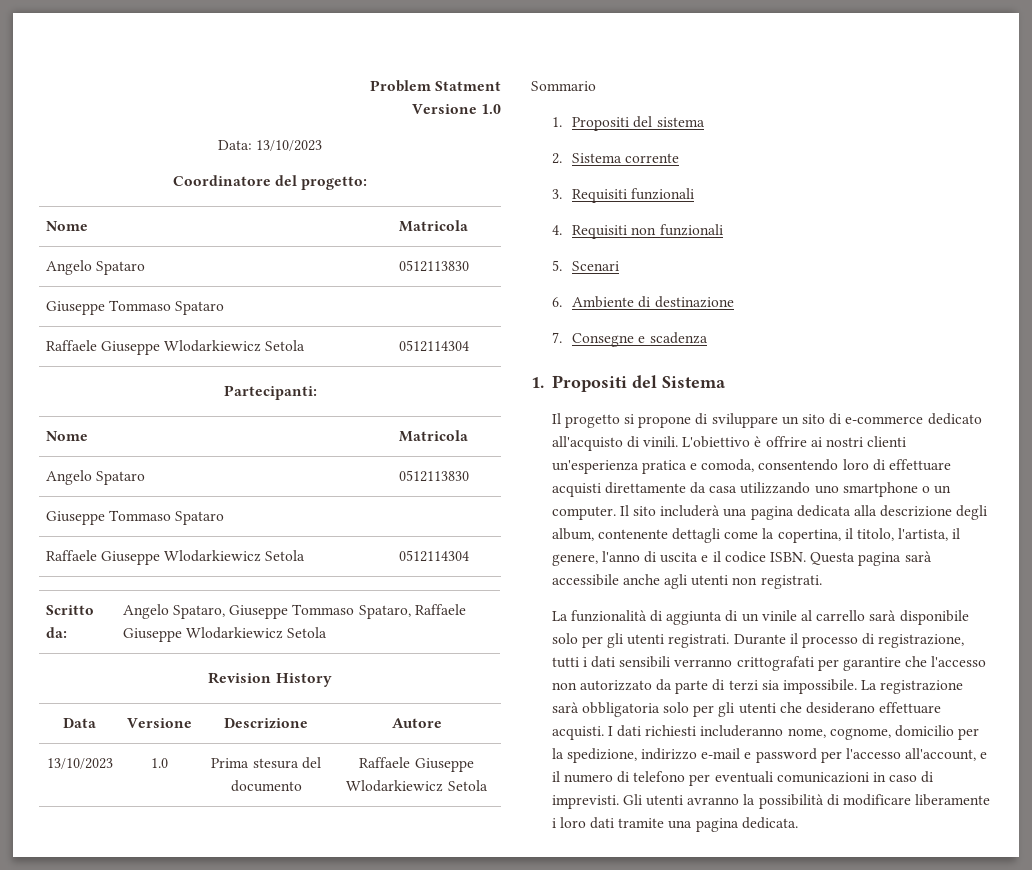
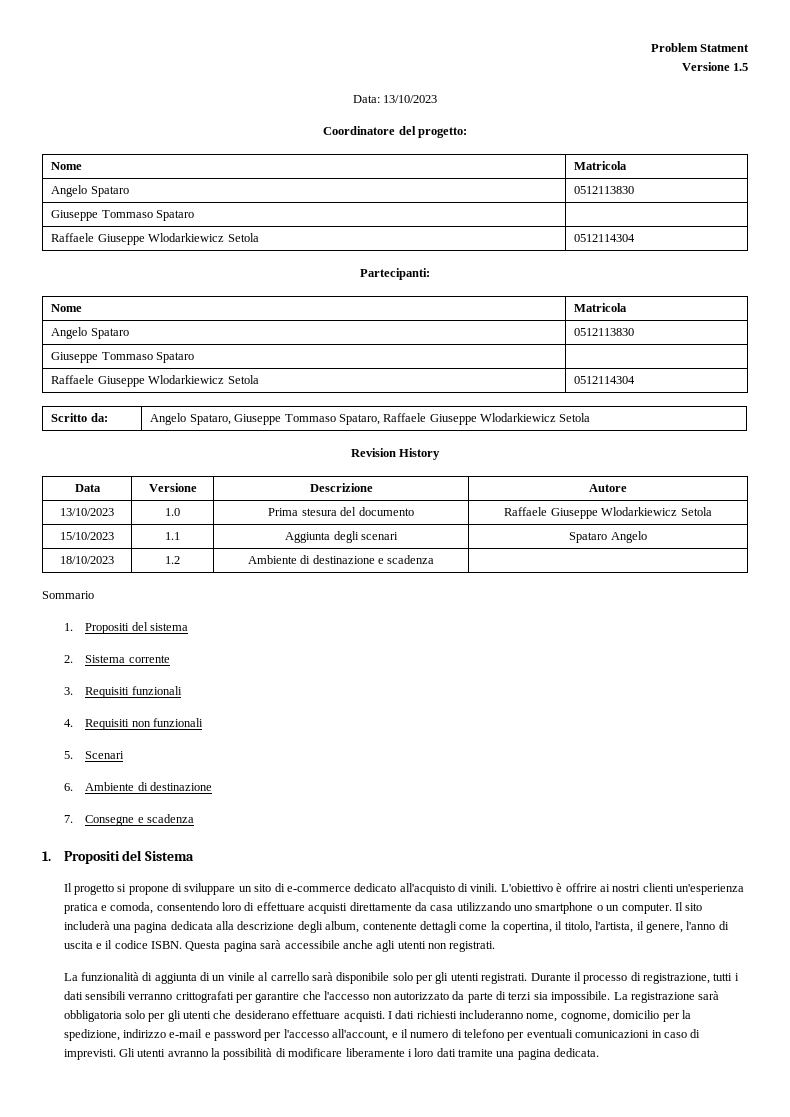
- Versione 1.0
+ Versione 1.5
+ 15/10/2023 | 1.1 | Aggiunta degli scenari | Spataro Angelo
+ 18/10/2023 | 1.2 | Ambiente di destinazione e scadenza |

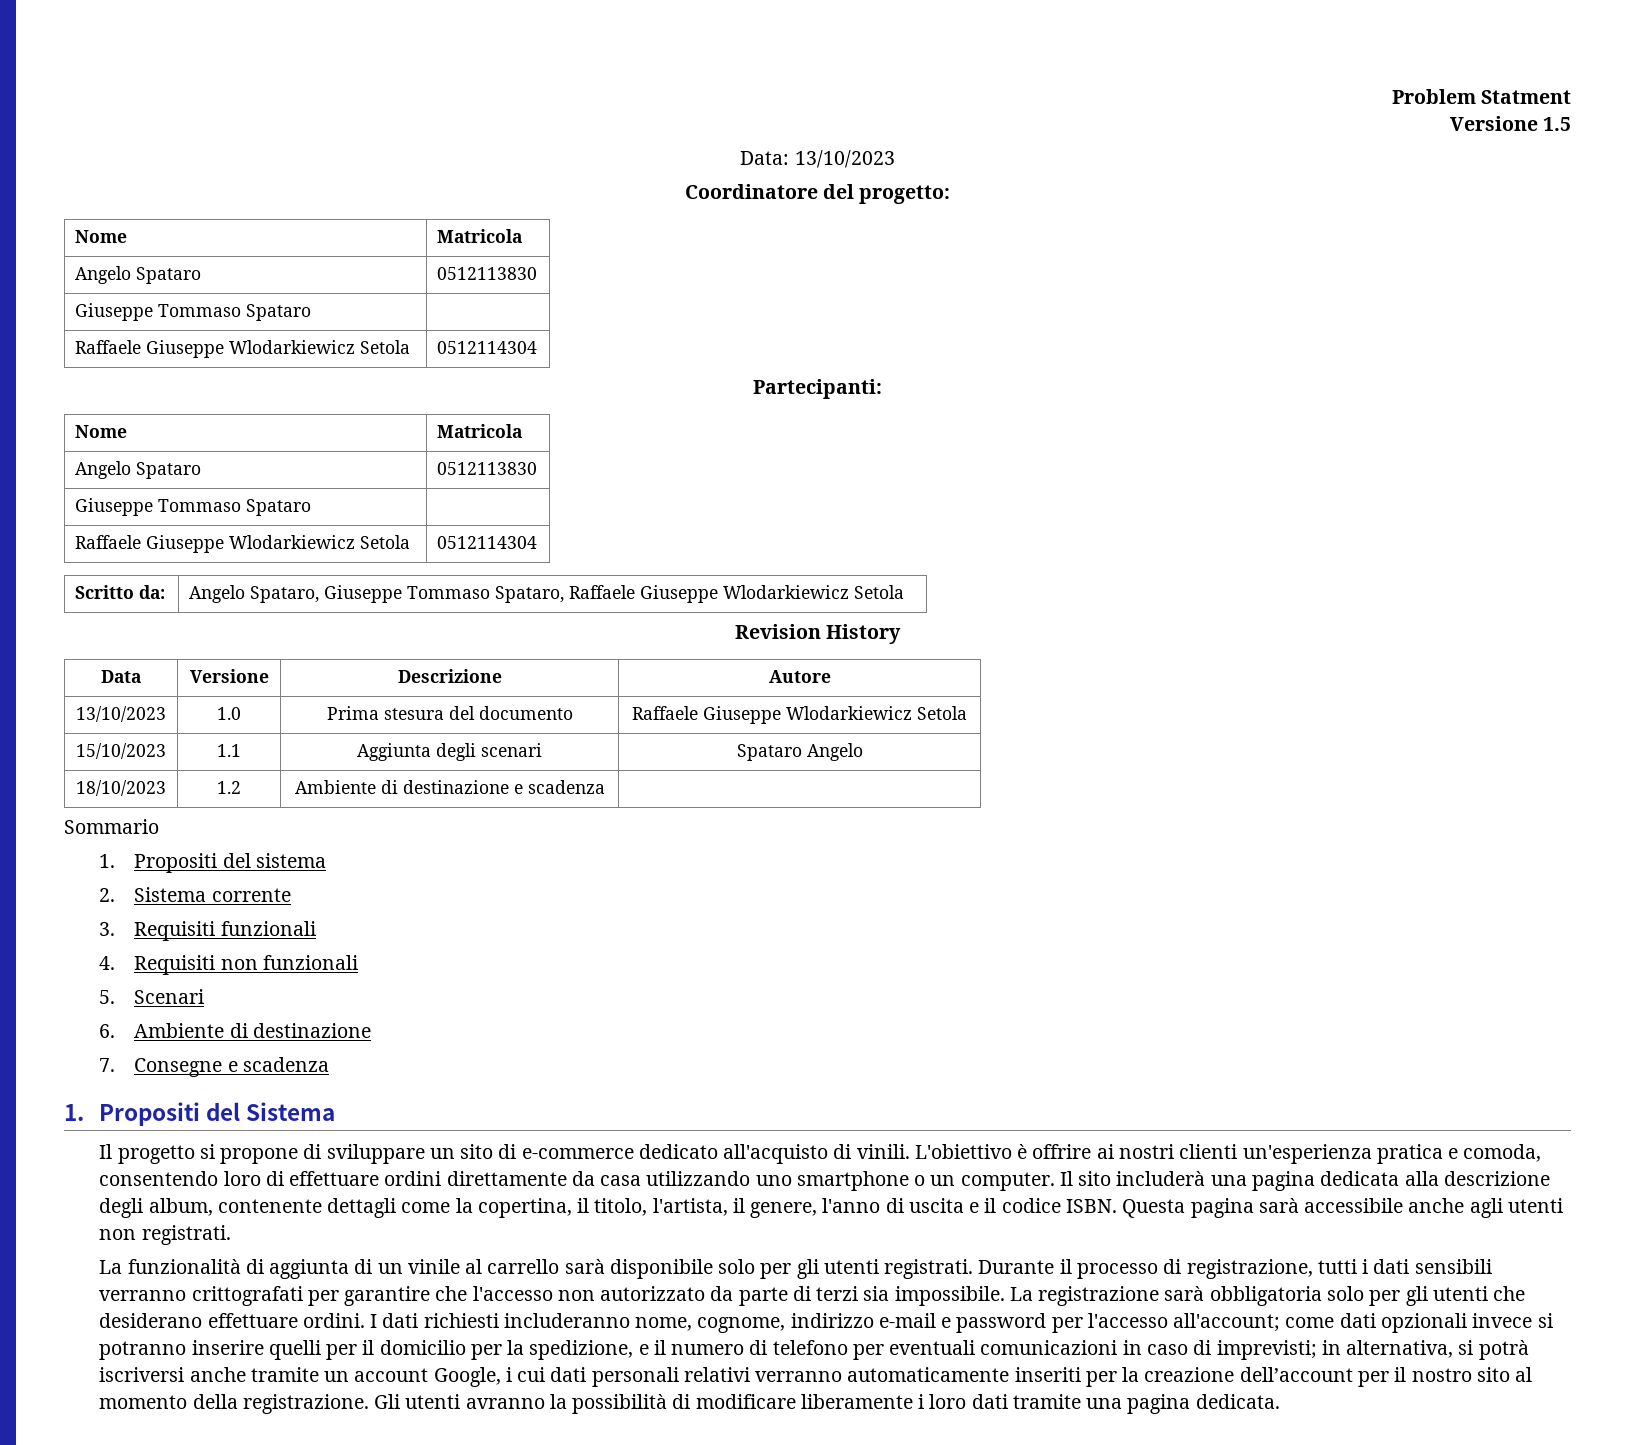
- L'obiettivo è offrire ai nostri clienti un'esperienza pratica e comoda, consentendo loro di effettuare acquisti direttamente da casa utilizzando uno smartphone o un computer.
+ L'obiettivo è offrire ai nostri clienti un'esperienza pratica e comoda, consentendo loro di effettuare ordini direttamente da casa utilizzando uno smartphone o un computer.
- La registrazione sarà obbligatoria solo per gli utenti che desiderano effettuare acquisti.
+ La registrazione sarà obbligatoria solo per gli utenti che desiderano effettuare ordini.
- I dati richiesti includeranno nome, cognome, domicilio per la spedizione, indirizzo e-mail e password per l'accesso all'account, e il numero di telefono per eventuali comunicazioni in caso di imprevisti.
+ I dati richiesti includeranno nome, cognome, indirizzo e-mail e password per l'accesso all'account; come dati opzionali invece si potranno inserire quelli per il domicilio per la spedizione, e il numero di telefono per eventuali comunicazioni in caso di imprevisti; in alternativa, si potrà iscriversi anche tramite un account Google, i cui dati personali relativi verranno automaticamente inseriti per la creazione dell’account per il nostro sito al momento della registrazione.

